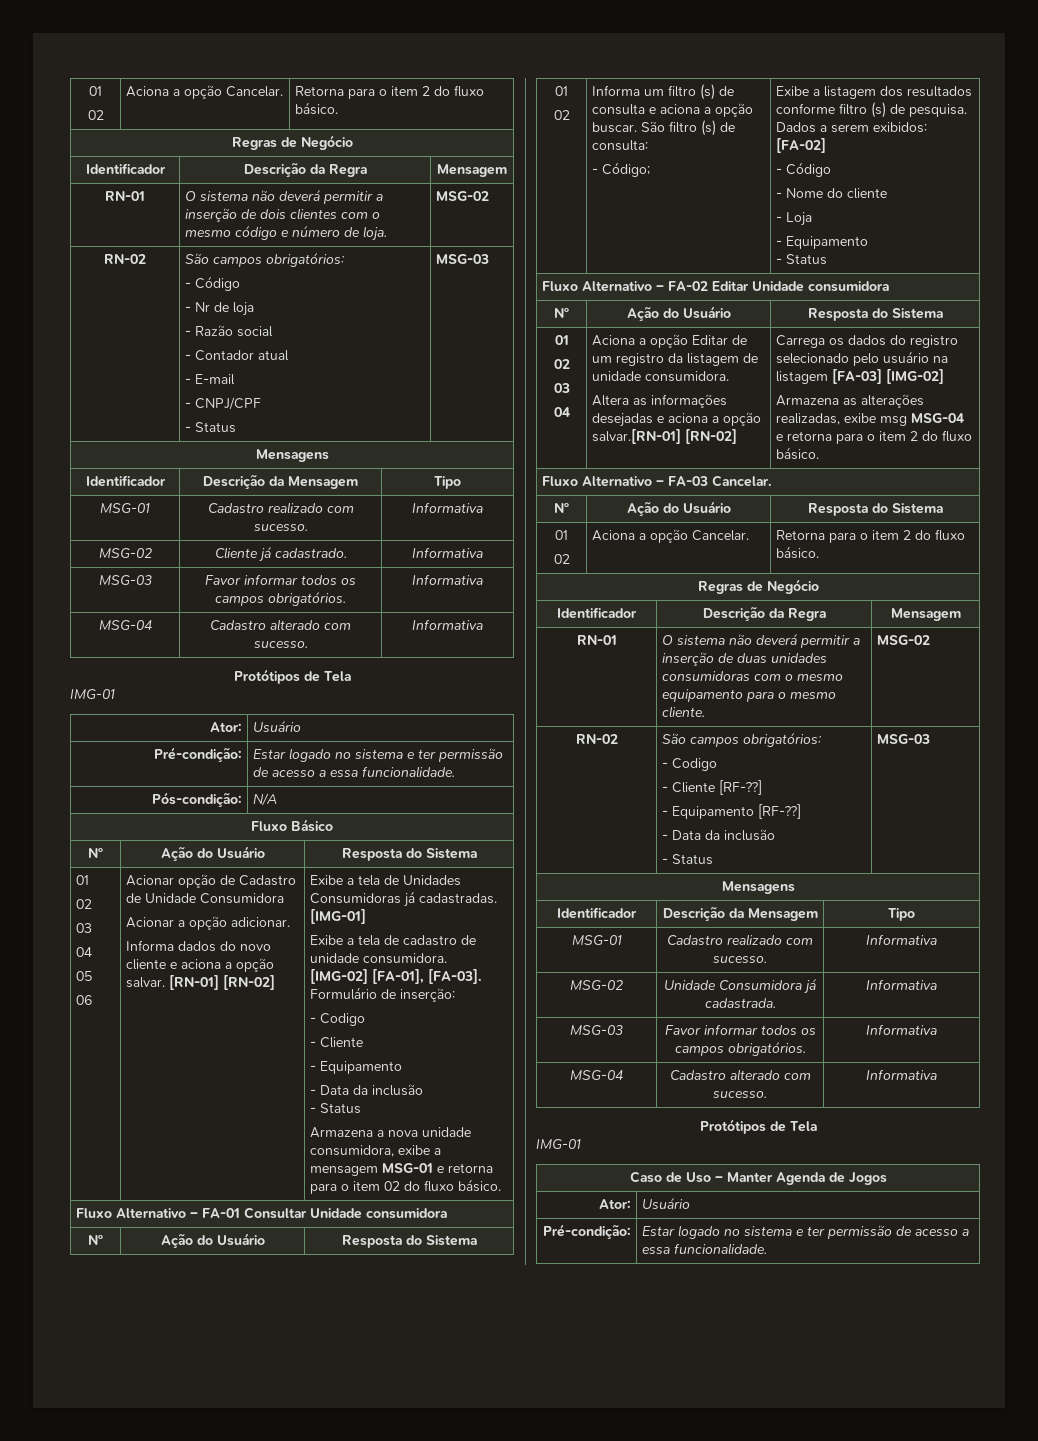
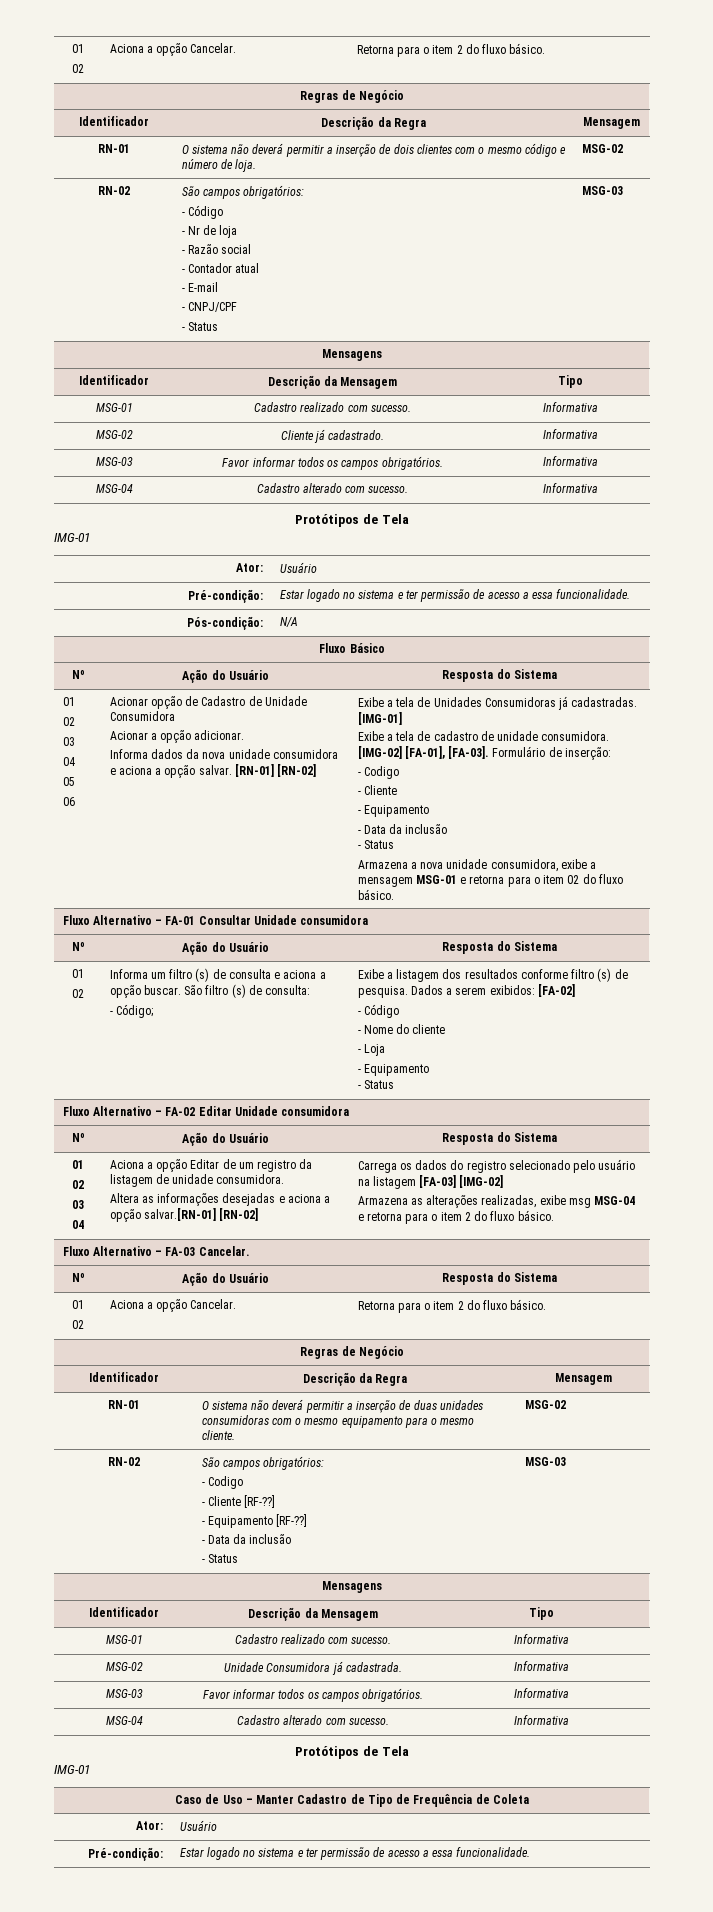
- Informa dados do novo cliente e aciona a opção salvar.
+ Informa dados da nova unidade consumidora e aciona a opção salvar.
- Caso de Uso – Manter Agenda de Jogos
+ Caso de Uso – Manter Cadastro de Tipo de Frequência de Coleta

